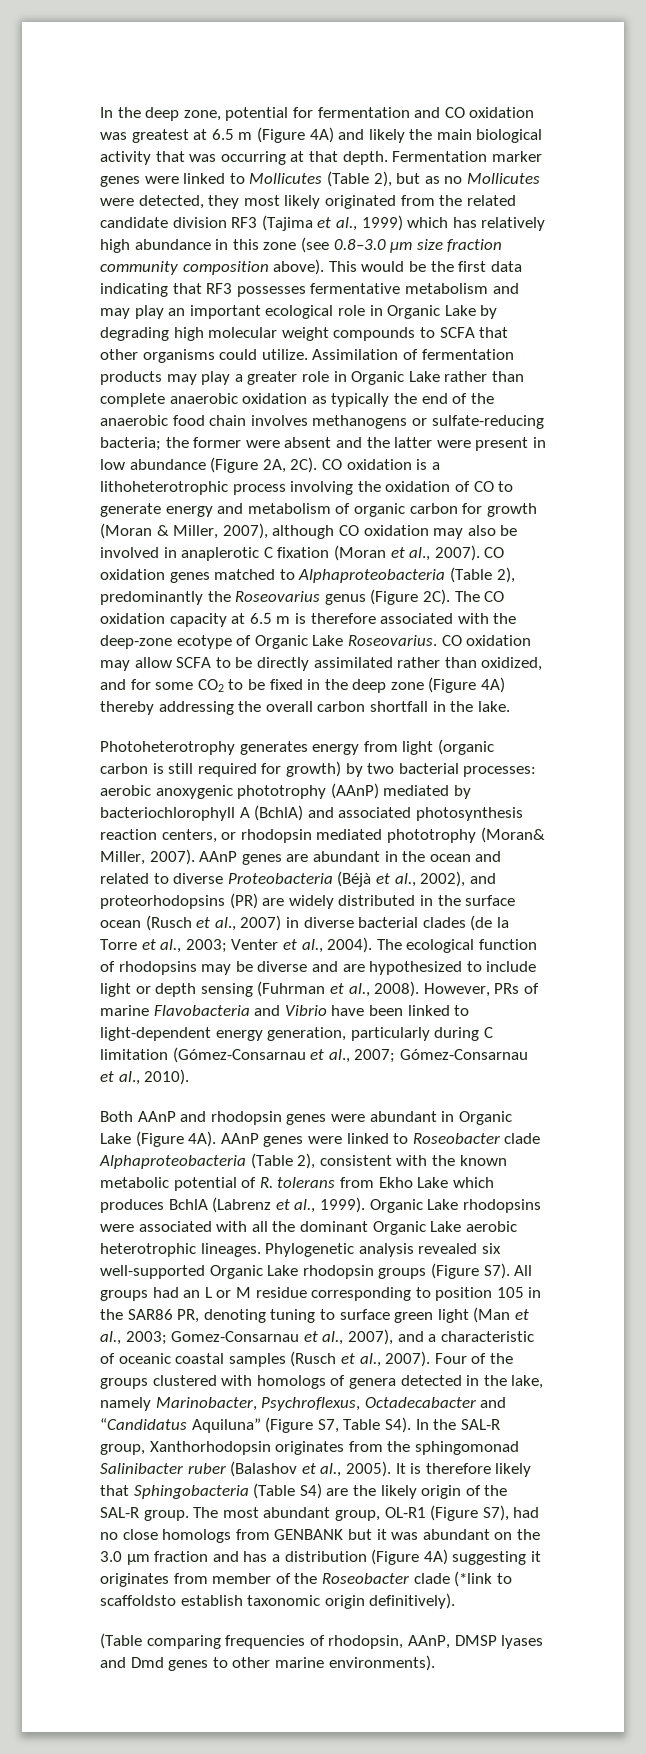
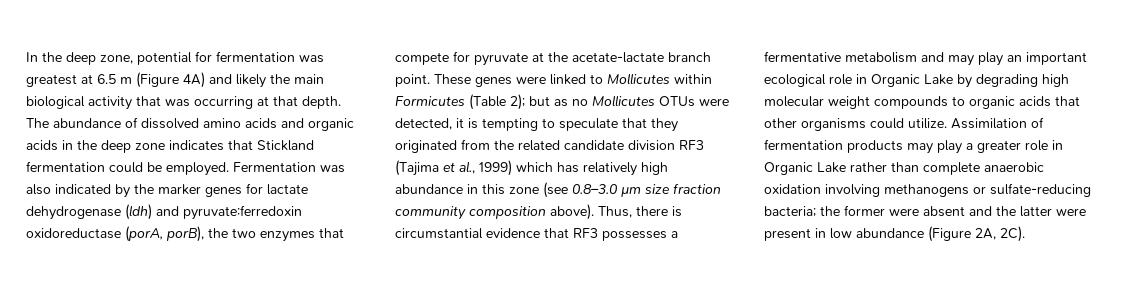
- In the deep zone, potential for fermentation and CO oxidation was greatest at 6.5 m (Figure 4A) and likely the main biological activity that was occurring at that depth.
+ In the deep zone, potential for fermentation was greatest at 6.5 m (Figure 4A) and likely the main biological activity that was occurring at that depth.
- Fermentation marker genes were linked to Mollicutes (Table 2), but as no Mollicutes were detected, they most likely originated from the related candidate division RF3 (Tajima et al., 1999) which has relatively high abundance in this zone (see 0.8–3.0 µm size fraction community composition above).
+ The abundance of dissolved amino acids and organic acids in the deep zone indicates that Stickland fermentation could be employed. Fermentation was also indicated by the marker genes for lactate dehydrogenase (ldh) and pyruvate:ferredoxin oxidoreductase (porA, porB), the two enzymes that compete for pyruvate at the acetate-lactate branch point. These genes were linked to Mollicutes within Formicutes (Table 2); but as no Mollicutes OTUs were detected, it is tempting to speculate that they originated from the related candidate division RF3 (Tajima et al., 1999) which has relatively high abundance in this zone (see 0.8–3.0 µm size fraction community composition above).
- This would be the first data indicating that RF3 possesses fermentative metabolism and may play an important ecological role in Organic Lake by degrading high molecular weight compounds to SCFA that other organisms could utilize.
+ Thus, there is circumstantial evidence that RF3 possesses a fermentative metabolism and may play an important ecological role in Organic Lake by degrading high molecular weight compounds to organic acids that other organisms could utilize.
- Assimilation of fermentation products may play a greater role in Organic Lake rather than complete anaerobic oxidation as typically the end of the anaerobic food chain involves methanogens or sulfate-reducing bacteria; the former were absent and the latter were present in low abundance (Figure 2A, 2C). CO oxidation is a lithoheterotrophic process involving the oxidation of CO to generate energy and metabolism of organic carbon for growth (Moran & Miller, 2007), although CO oxidation may also be involved in anaplerotic C fixation (Moran et al., 2007). CO oxidation genes matched to Alphaproteobacteria (Table 2), predominantly the Roseovarius genus (Figure 2C). The CO oxidation capacity at 6.5 m is therefore associated with the deep-zone ecotype of Organic Lake Roseovarius. CO oxidation may allow SCFA to be directly assimilated rather than oxidized, and for some CO2 to be fixed in the deep zone (Figure 4A) thereby addressing the overall carbon shortfall in the lake.
- Photoheterotrophy generates energy from light (organic carbon is still required for growth) by two bacterial processes: aerobic anoxygenic phototrophy (AAnP) mediated by bacteriochlorophyll A (BchlA) and associated photosynthesis reaction centers, or rhodopsin mediated phototrophy (Moran& Miller, 2007). AAnP genes are abundant in the ocean and related to diverse Proteobacteria (Béjà et al., 2002), and proteorhodopsins (PR) are widely distributed in the surface ocean (Rusch et al., 2007) in diverse bacterial clades (de la Torre et al., 2003; Venter et al., 2004). The ecological function of rhodopsins may be diverse and are hypothesized to include light or depth sensing (Fuhrman et al., 2008). However, PRs of marine Flavobacteria and Vibrio have been linked to light-dependent energy generation, particularly during C limitation (Gómez-Consarnau et al., 2007; Gómez-Consarnau et al., 2010).
- Both AAnP and rhodopsin genes were abundant in Organic Lake (Figure 4A). AAnP genes were linked to Roseobacter clade Alphaproteobacteria (Table 2), consistent with the known metabolic potential of R. tolerans from Ekho Lake which produces BchlA (Labrenz et al., 1999). Organic Lake rhodopsins were associated with all the dominant Organic Lake aerobic heterotrophic lineages. Phylogenetic analysis revealed six well-supported Organic Lake rhodopsin groups (Figure S7). All groups had an L or M residue corresponding to position 105 in the SAR86 PR, denoting tuning to surface green light (Man et al., 2003; Gomez-Consarnau et al., 2007), and a characteristic of oceanic coastal samples (Rusch et al., 2007). Four of the groups clustered with homologs of genera detected in the lake, namely Marinobacter, Psychroflexus, Octadecabacter and “Candidatus Aquiluna” (Figure S7, Table S4). In the SAL-R group, Xanthorhodopsin originates from the sphingomonad Salinibacter ruber (Balashov et al., 2005). It is therefore likely that Sphingobacteria (Table S4) are the likely origin of the SAL-R group. The most abundant group, OL-R1 (Figure S7), had no close homologs from GENBANK but it was abundant on the 3.0 µm fraction and has a distribution (Figure 4A) suggesting it originates from member of the Roseobacter clade (*link to scaffoldsto establish taxonomic origin definitively).
- (Table comparing frequencies of rhodopsin, AAnP, DMSP lyases and Dmd genes to other marine environments).
+ Assimilation of fermentation products may play a greater role in Organic Lake rather than complete anaerobic oxidation involving methanogens or sulfate-reducing bacteria; the former were absent and the latter were present in low abundance (Figure 2A, 2C).

